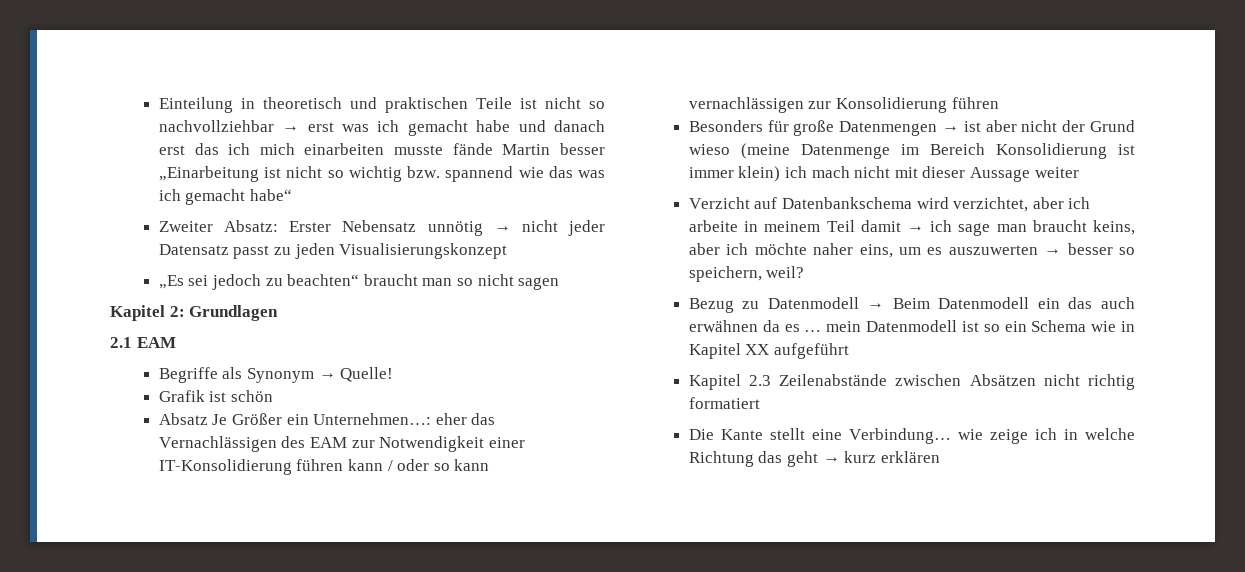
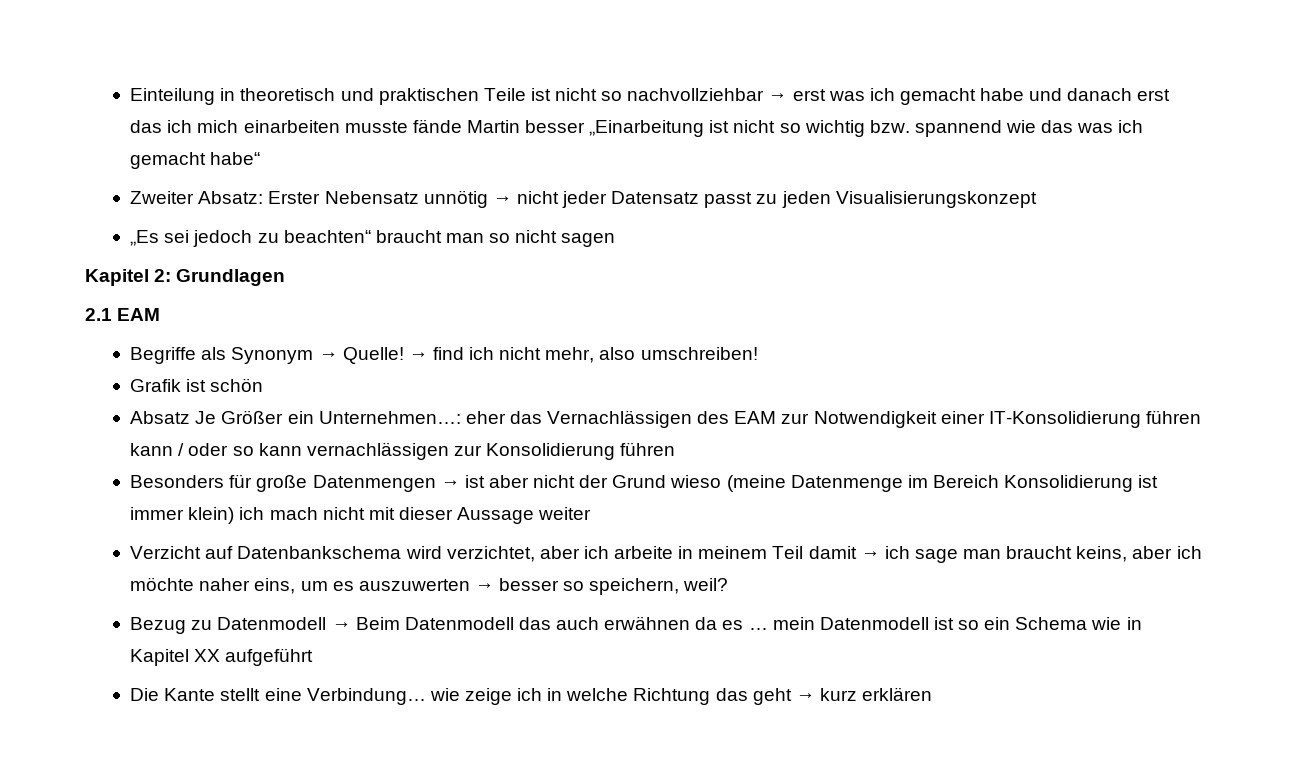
+ → find ich nicht mehr, also umschreiben!
- Bezug zu Datenmodell → Beim Datenmodell ein das auch erwähnen da es … mein Datenmodell ist so ein Schema wie in Kapitel XX aufgeführt
+ Bezug zu Datenmodell → Beim Datenmodell das auch erwähnen da es … mein Datenmodell ist so ein Schema wie in Kapitel XX aufgeführt
- Kapitel 2.3 Zeilenabstände zwischen Absätzen nicht richtig formatiert

